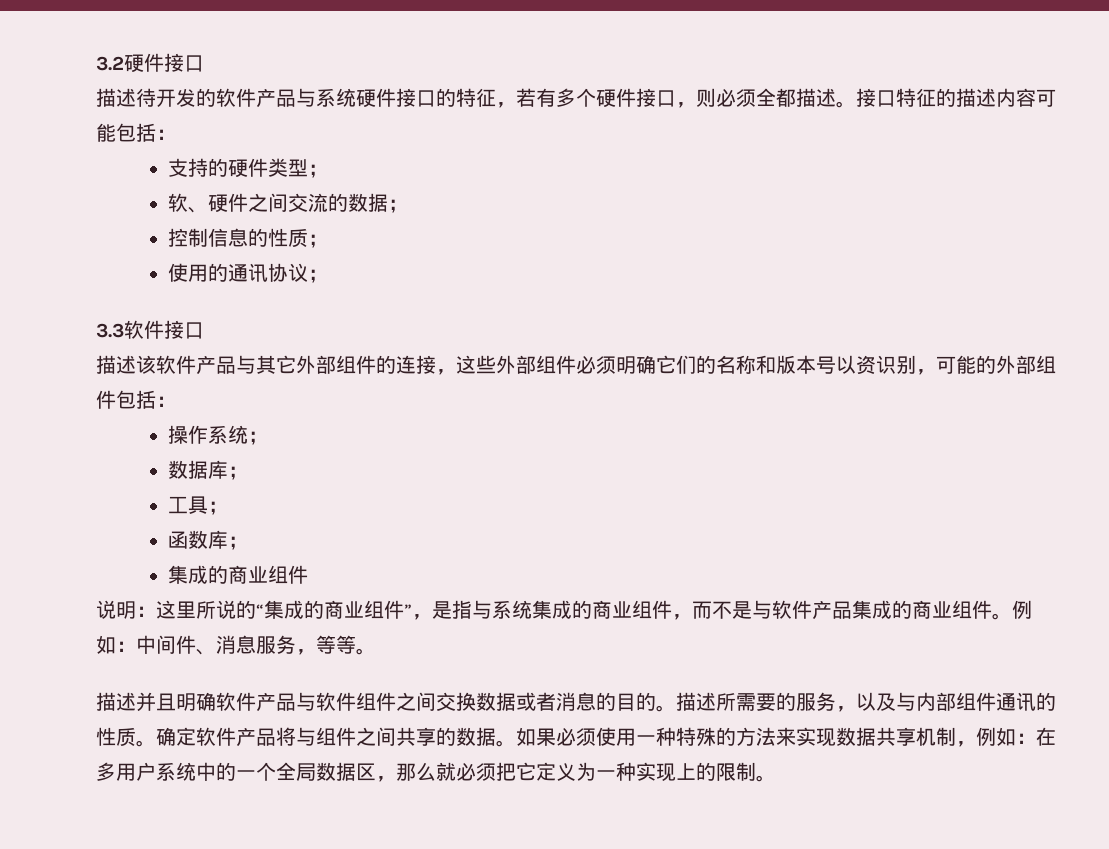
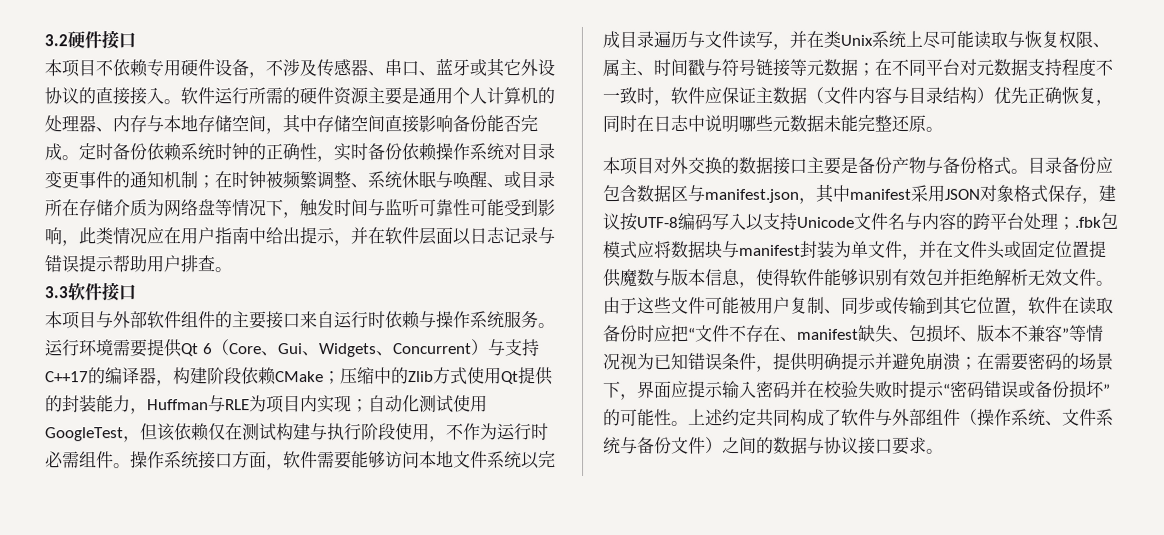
- 描述待开发的软件产品与系统硬件接口的特征，若有多个硬件接口，则必须全都描述。接口特征的描述内容可能包括：
- 支持的硬件类型；
- 软、硬件之间交流的数据；
- 控制信息的性质；
- 使用的通讯协议；
+ 本项目不依赖专用硬件设备，不涉及传感器、串口、蓝牙或其它外设协议的直接接入。软件运行所需的硬件资源主要是通用个人计算机的处理器、内存与本地存储空间，其中存储空间直接影响备份能否完成。定时备份依赖系统时钟的正确性，实时备份依赖操作系统对目录变更事件的通知机制；在时钟被频繁调整、系统休眠与唤醒、或目录所在存储介质为网络盘等情况下，触发时间与监听可靠性可能受到影响，此类情况应在用户指南中给出提示，并在软件层面以日志记录与错误提示帮助用户排查。
  3.3软件接口
- 描述该软件产品与其它外部组件的连接，这些外部组件必须明确它们的名称和版本号以资识别，可能的外部组件包括：
- 操作系统；
- 数据库；
- 工具；
- 函数库；
- 集成的商业组件
- 说明：这里所说的“集成的商业组件”，是指与系统集成的商业组件，而不是与软件产品集成的商业组件。例如：中间件、消息服务，等等。
- 描述并且明确软件产品与软件组件之间交换数据或者消息的目的。描述所需要的服务，以及与内部组件通讯的性质。确定软件产品将与组件之间共享的数据。如果必须使用一种特殊的方法来实现数据共享机制，例如：在多用户系统中的一个全局数据区，那么就必须把它定义为一种实现上的限制。
+ 本项目与外部软件组件的主要接口来自运行时依赖与操作系统服务。运行环境需要提供Qt 6（Core、Gui、Widgets、Concurrent）与支持C++17的编译器，构建阶段依赖CMake；压缩中的Zlib方式使用Qt提供的封装能力，Huffman与RLE为项目内实现；自动化测试使用GoogleTest，但该依赖仅在测试构建与执行阶段使用，不作为运行时必需组件。操作系统接口方面，软件需要能够访问本地文件系统以完成目录遍历与文件读写，并在类Unix系统上尽可能读取与恢复权限、属主、时间戳与符号链接等元数据；在不同平台对元数据支持程度不一致时，软件应保证主数据（文件内容与目录结构）优先正确恢复，同时在日志中说明哪些元数据未能完整还原。
+ 本项目对外交换的数据接口主要是备份产物与备份格式。目录备份应包含数据区与manifest.json，其中manifest采用JSON对象格式保存，建议按UTF-8编码写入以支持Unicode文件名与内容的跨平台处理；.fbk包模式应将数据块与manifest封装为单文件，并在文件头或固定位置提供魔数与版本信息，使得软件能够识别有效包并拒绝解析无效文件。由于这些文件可能被用户复制、同步或传输到其它位置，软件在读取备份时应把“文件不存在、manifest缺失、包损坏、版本不兼容”等情况视为已知错误条件，提供明确提示并避免崩溃；在需要密码的场景下，界面应提示输入密码并在校验失败时提示“密码错误或备份损坏”的可能性。上述约定共同构成了软件与外部组件（操作系统、文件系统与备份文件）之间的数据与协议接口要求。

